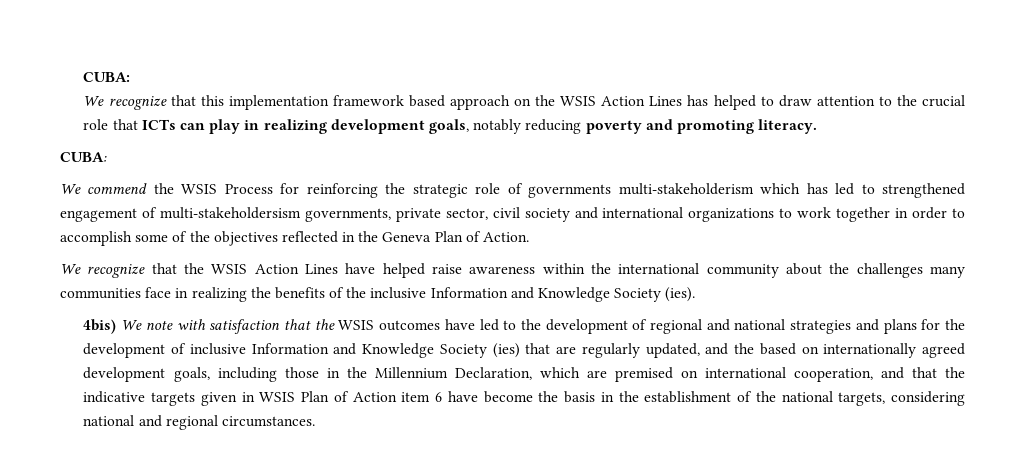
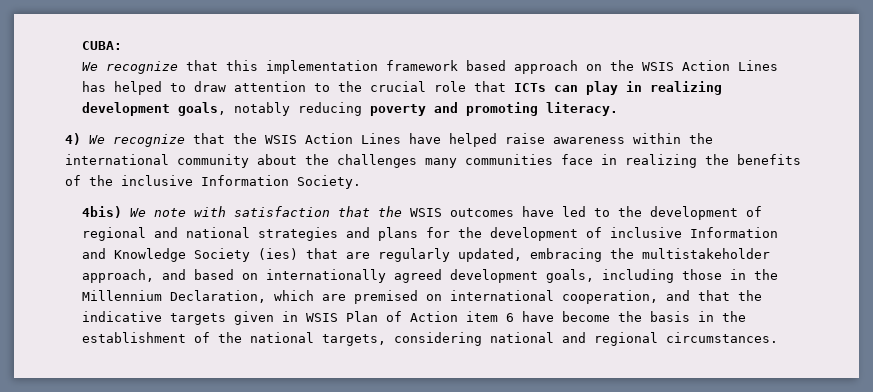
  We recognize that this implementation framework based approach on the WSIS Action Lines has helped to draw attention to the crucial role that ICTs can play in realizing development goals, notably reducing poverty and promoting literacy.
- CUBA:
- We commend the WSIS Process for reinforcing the strategic role of governments multi-stakeholderism which has led to strengthened engagement of multi-stakeholdersism governments, private sector, civil society and international organizations to work together in order to accomplish some of the objectives reflected in the Geneva Plan of Action.
- We recognize that the WSIS Action Lines have helped raise awareness within the international community about the challenges many communities face in realizing the benefits of the inclusive Information and Knowledge Society (ies).
+ 4) We recognize that the WSIS Action Lines have helped raise awareness within the international community about the challenges many communities face in realizing the benefits of the inclusive Information Society.
- 4bis) We note with satisfaction that the WSIS outcomes have led to the development of regional and national strategies and plans for the development of inclusive Information and Knowledge Society (ies) that are regularly updated, and the based on internationally agreed development goals, including those in the Millennium Declaration, which are premised on international cooperation, and that the indicative targets given in WSIS Plan of Action item 6 have become the basis in the establishment of the national targets, considering national and regional circumstances.
+ 4bis) We note with satisfaction that the WSIS outcomes have led to the development of regional and national strategies and plans for the development of inclusive Information and Knowledge Society (ies) that are regularly updated, embracing the multistakeholder approach, and based on internationally agreed development goals, including those in the Millennium Declaration, which are premised on international cooperation, and that the indicative targets given in WSIS Plan of Action item 6 have become the basis in the establishment of the national targets, considering national and regional circumstances.

